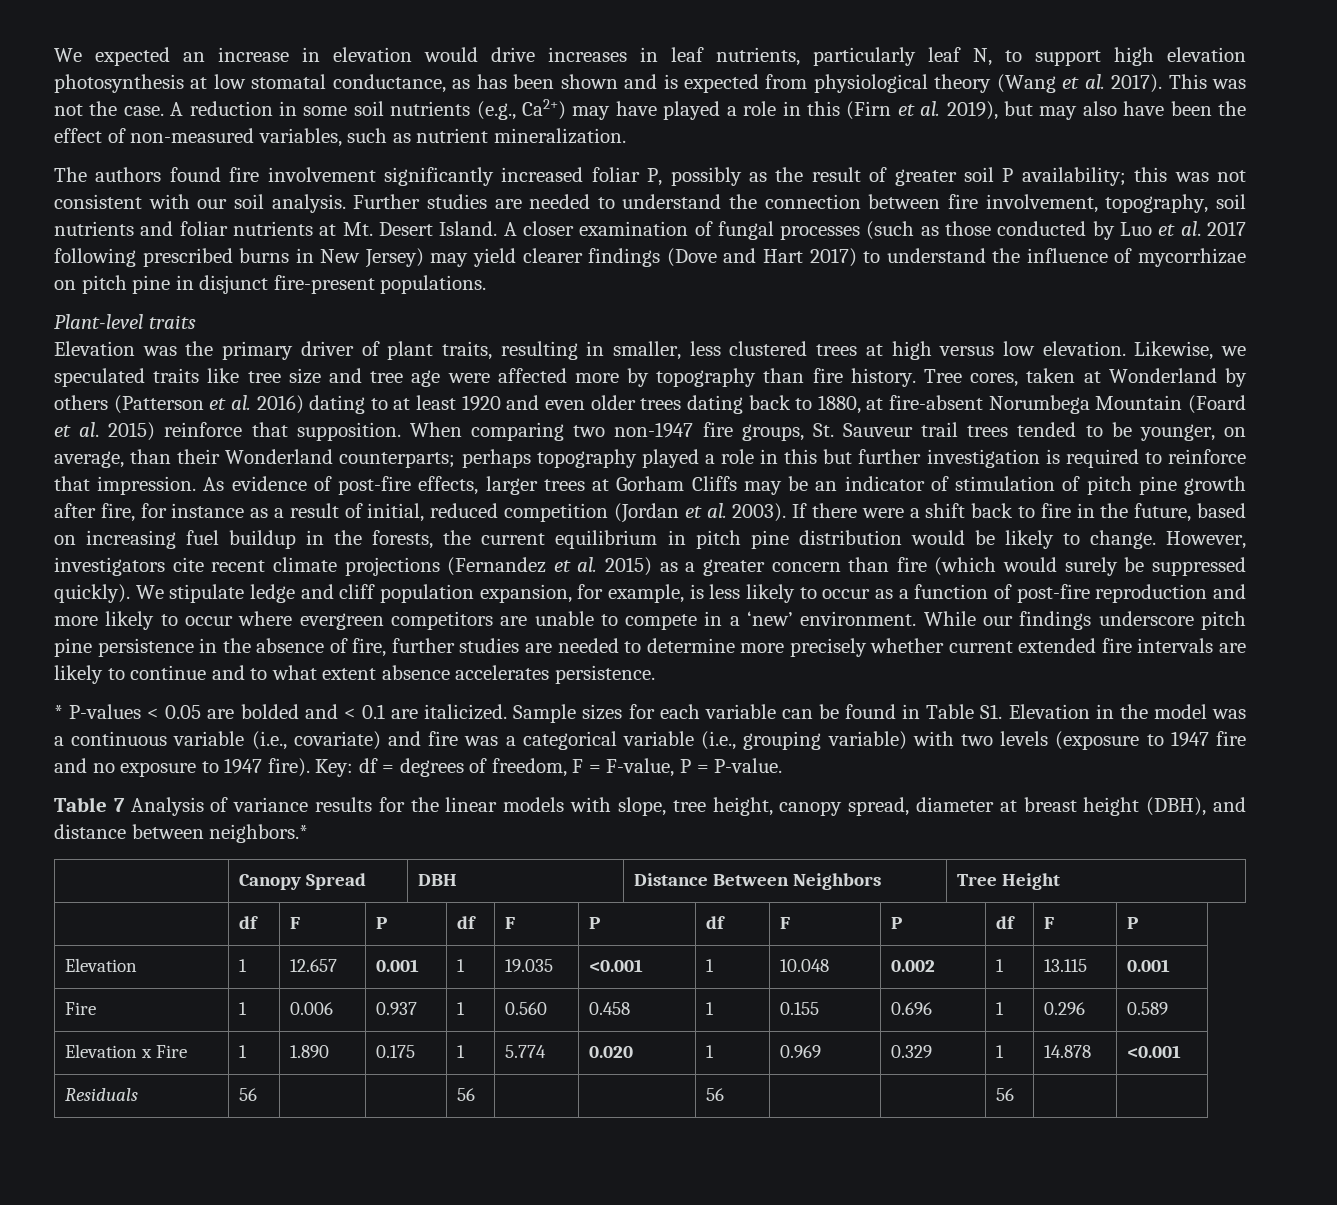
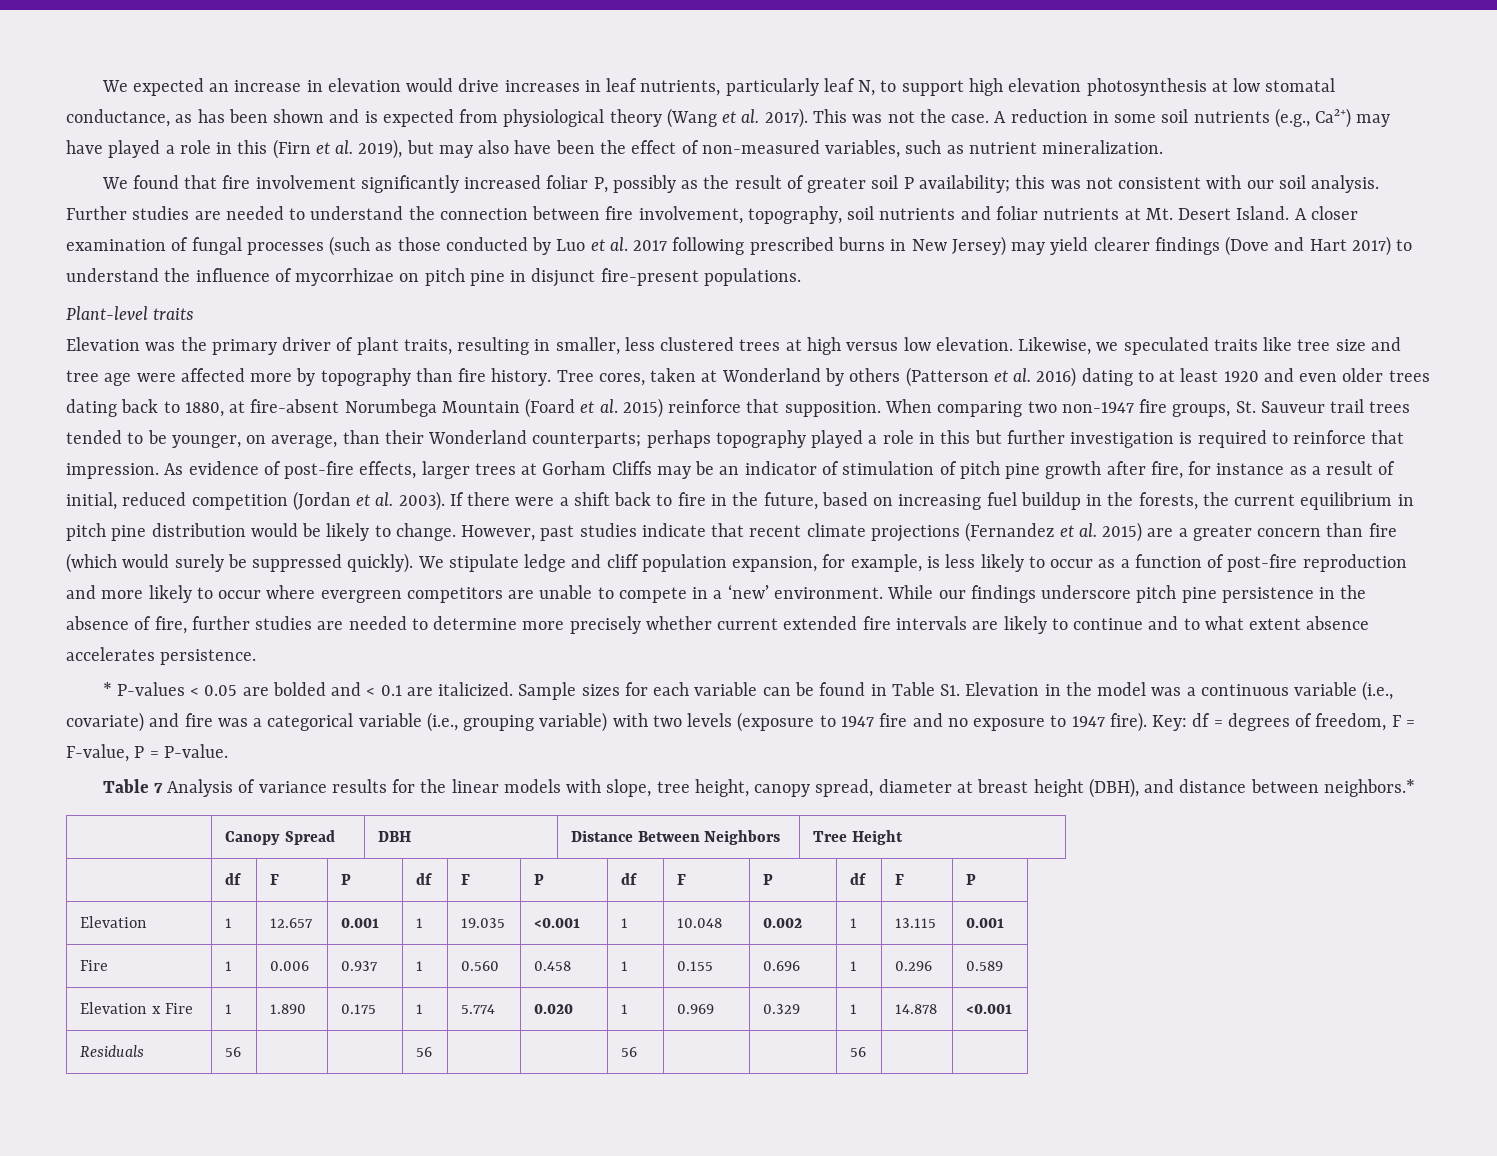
- The authors found fire involvement significantly increased foliar P, possibly as the result of greater soil P availability; this was not consistent with our soil analysis.
+ We found that fire involvement significantly increased foliar P, possibly as the result of greater soil P availability; this was not consistent with our soil analysis.
- However, investigators cite recent climate projections (Fernandez et al. 2015) as a greater concern than fire (which would surely be suppressed quickly).
+ However, past studies indicate that recent climate projections (Fernandez et al. 2015) are a greater concern than fire (which would surely be suppressed quickly).

